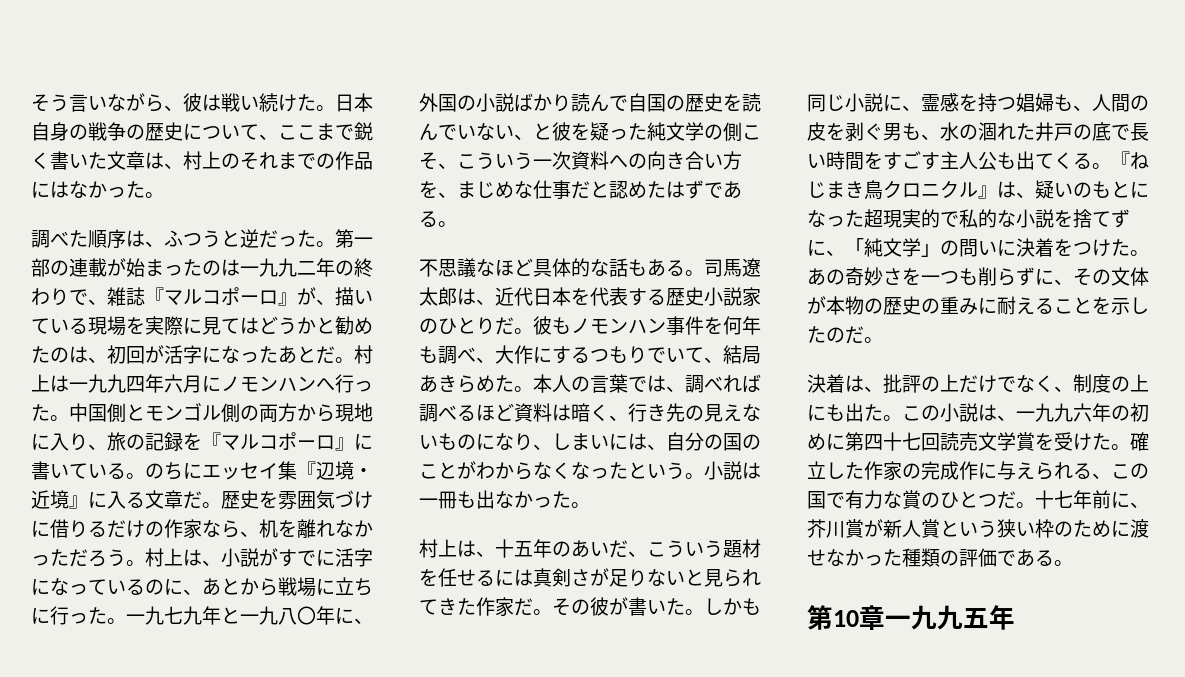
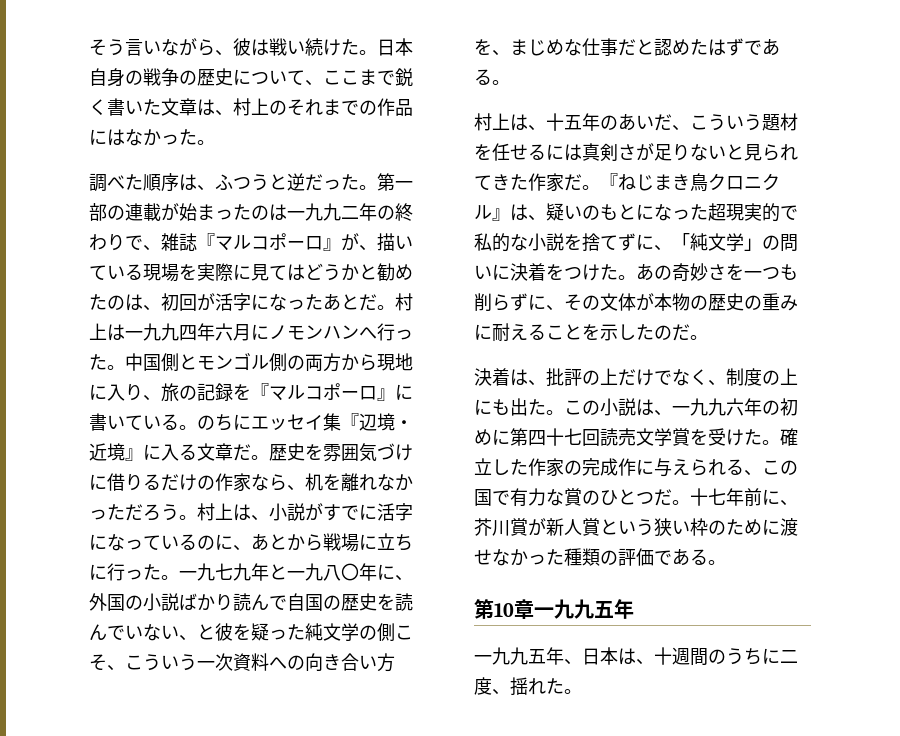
- 不思議なほど具体的な話もある。司馬遼太郎は、近代日本を代表する歴史小説家のひとりだ。彼もノモンハン事件を何年も調べ、大作にするつもりでいて、結局あきらめた。本人の言葉では、調べれば調べるほど資料は暗く、行き先の見えないものになり、しまいには、自分の国のことがわからなくなったという。小説は一冊も出なかった。
- その彼が書いた。しかも同じ小説に、霊感を持つ娼婦も、人間の皮を剥ぐ男も、水の涸れた井戸の底で長い時間をすごす主人公も出てくる。
+ 一九九五年、日本は、十週間のうちに二度、揺れた。

